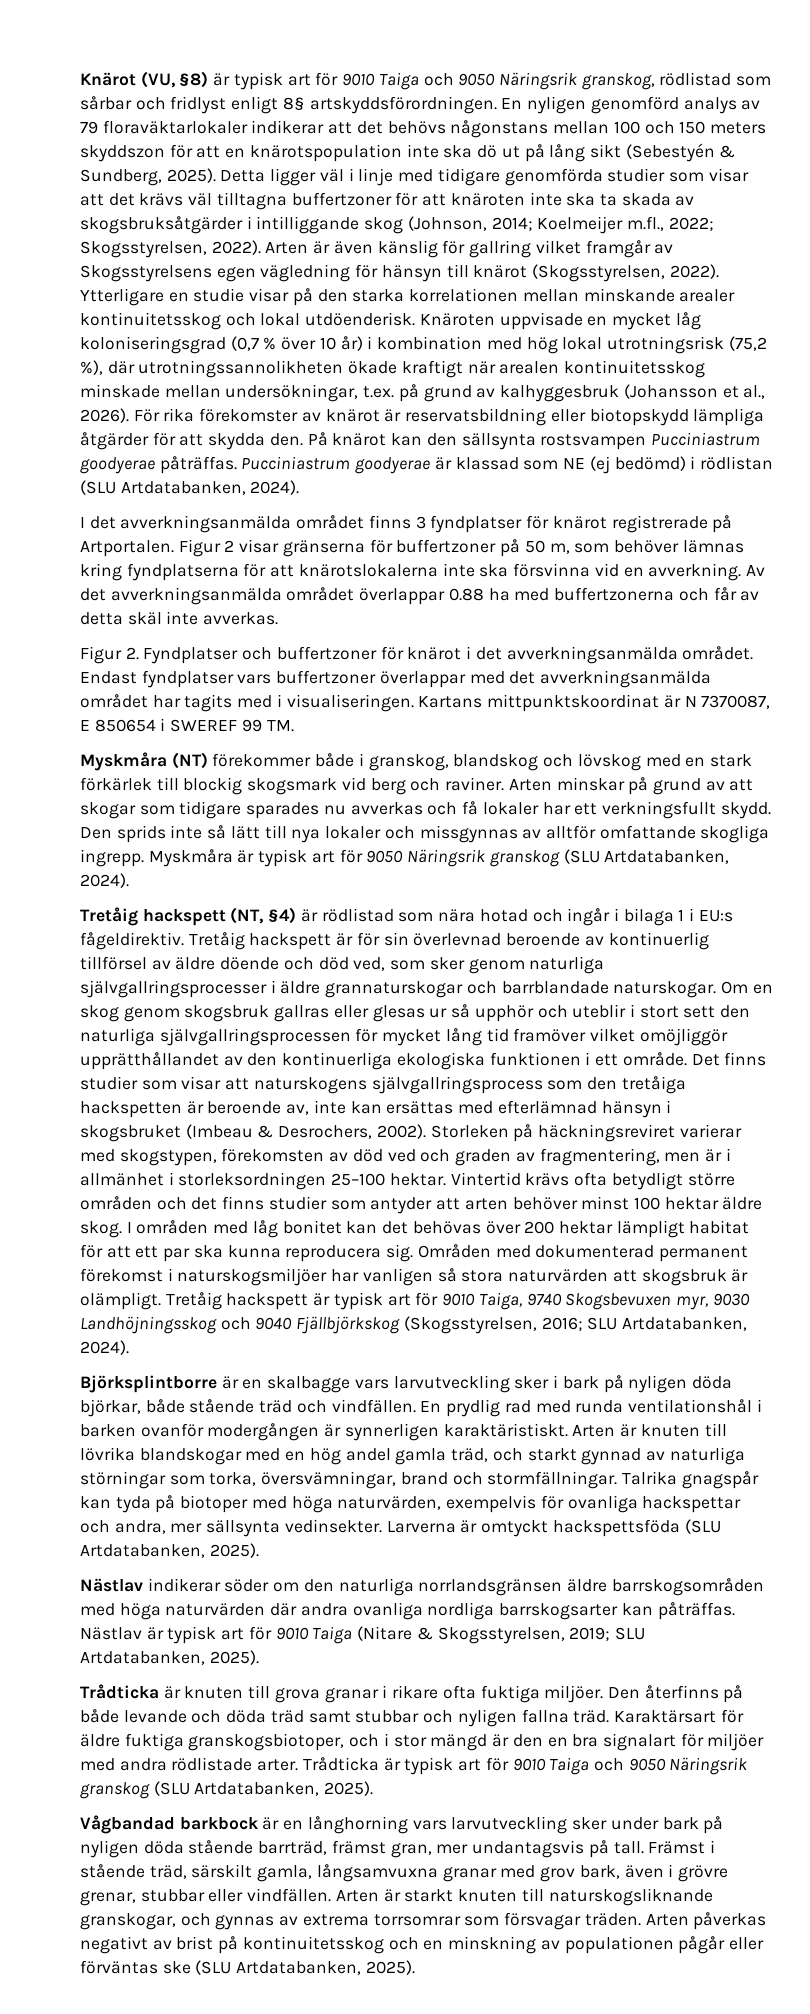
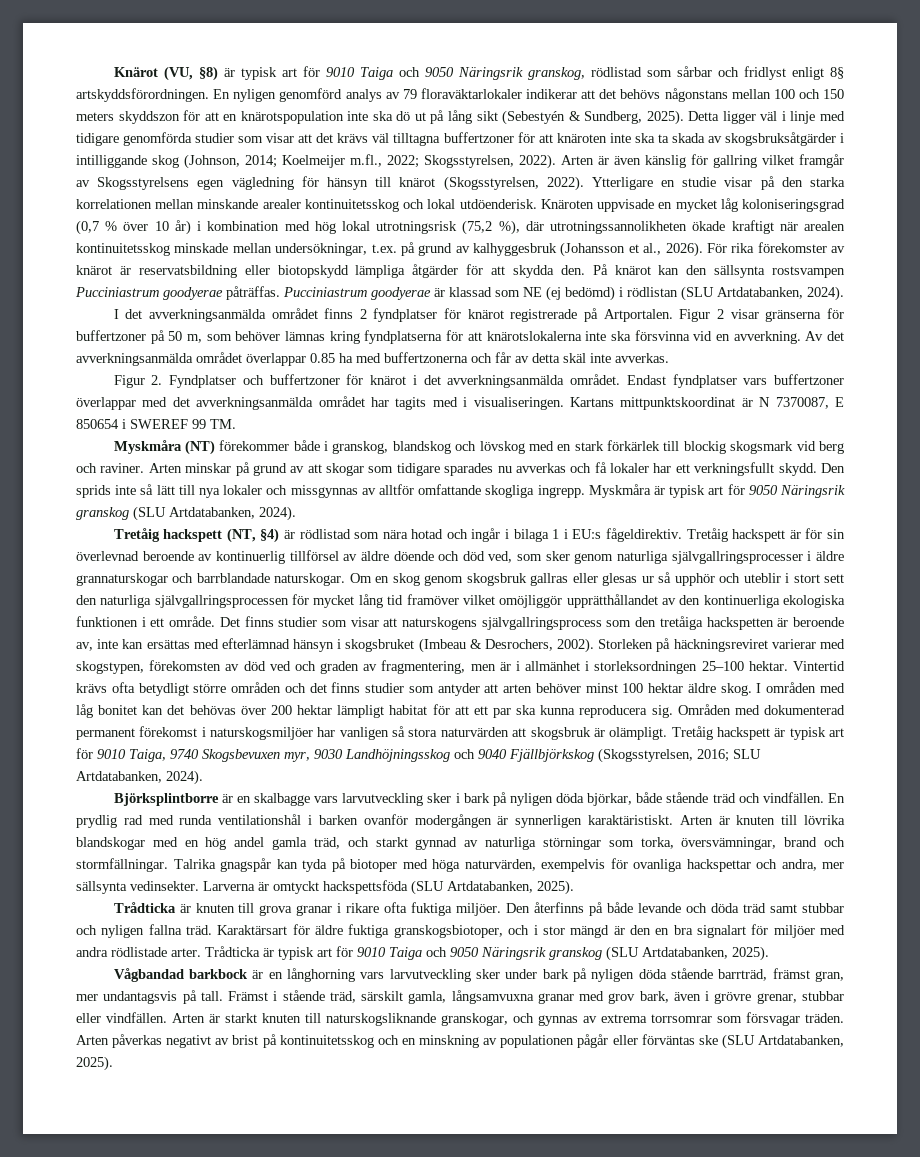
- I det avverkningsanmälda området finns 3 fyndplatser för knärot registrerade på Artportalen.
+ I det avverkningsanmälda området finns 2 fyndplatser för knärot registrerade på Artportalen.
- Av det avverkningsanmälda området överlappar 0.88 ha med buffertzonerna och får av detta skäl inte avverkas.
+ Av det avverkningsanmälda området överlappar 0.85 ha med buffertzonerna och får av detta skäl inte avverkas.
- Nästlav indikerar söder om den naturliga norrlandsgränsen äldre barrskogsområden med höga naturvärden där andra ovanliga nordliga barrskogsarter kan påträffas. Nästlav är typisk art för 9010 Taiga (Nitare & Skogsstyrelsen, 2019; SLU Artdatabanken, 2025).

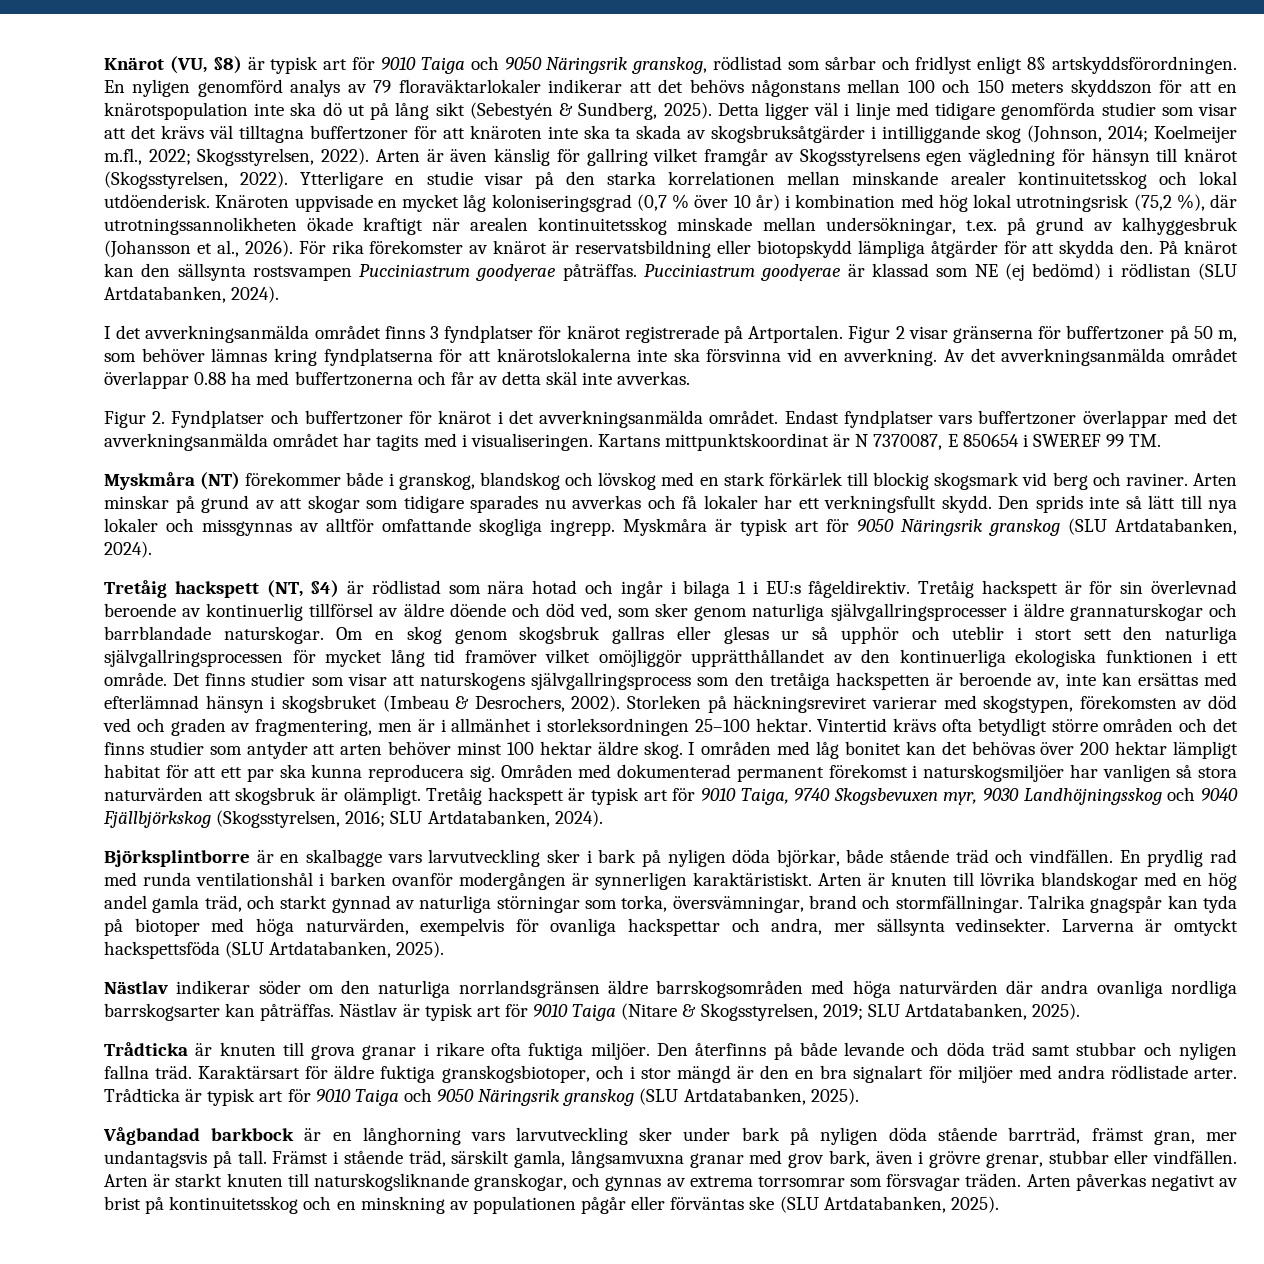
- I det avverkningsanmälda området finns 2 fyndplatser för knärot registrerade på Artportalen.
+ I det avverkningsanmälda området finns 3 fyndplatser för knärot registrerade på Artportalen.
- Av det avverkningsanmälda området överlappar 0.85 ha med buffertzonerna och får av detta skäl inte avverkas.
+ Av det avverkningsanmälda området överlappar 0.88 ha med buffertzonerna och får av detta skäl inte avverkas.
+ Nästlav indikerar söder om den naturliga norrlandsgränsen äldre barrskogsområden med höga naturvärden där andra ovanliga nordliga barrskogsarter kan påträffas. Nästlav är typisk art för 9010 Taiga (Nitare & Skogsstyrelsen, 2019; SLU Artdatabanken, 2025).

